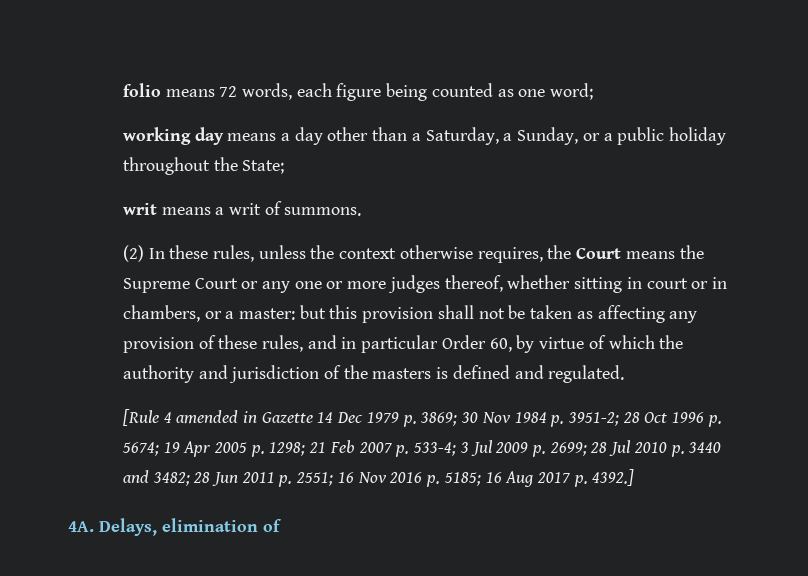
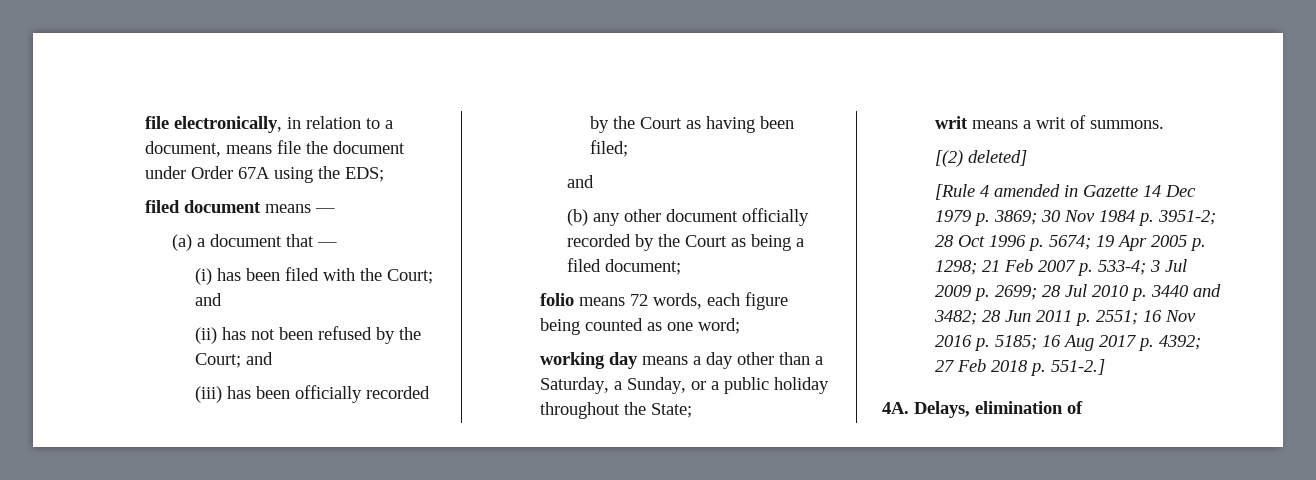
+ file electronically, in relation to a document, means file the document under Order 67A using the EDS;
+ filed document means —
+ (a) a document that —
+ (i) has been filed with the Court; and
+ (ii) has not been refused by the Court; and
+ (iii) has been officially recorded by the Court as having been filed;
+ and
+ (b) any other document officially recorded by the Court as being a filed document;
- (2) In these rules, unless the context otherwise requires, the Court means the Supreme Court or any one or more judges thereof, whether sitting in court or in chambers, or a master: but this provision shall not be taken as affecting any provision of these rules, and in particular Order 60, by virtue of which the authority and jurisdiction of the masters is defined and regulated.
+ [(2) deleted]
- [Rule 4 amended in Gazette 14 Dec 1979 p. 3869; 30 Nov 1984 p. 3951-2; 28 Oct 1996 p. 5674; 19 Apr 2005 p. 1298; 21 Feb 2007 p. 533-4; 3 Jul 2009 p. 2699; 28 Jul 2010 p. 3440 and 3482; 28 Jun 2011 p. 2551; 16 Nov 2016 p. 5185; 16 Aug 2017 p. 4392.]
+ [Rule 4 amended in Gazette 14 Dec 1979 p. 3869; 30 Nov 1984 p. 3951-2; 28 Oct 1996 p. 5674; 19 Apr 2005 p. 1298; 21 Feb 2007 p. 533-4; 3 Jul 2009 p. 2699; 28 Jul 2010 p. 3440 and 3482; 28 Jun 2011 p. 2551; 16 Nov 2016 p. 5185; 16 Aug 2017 p. 4392; 27 Feb 2018 p. 551-2.]

